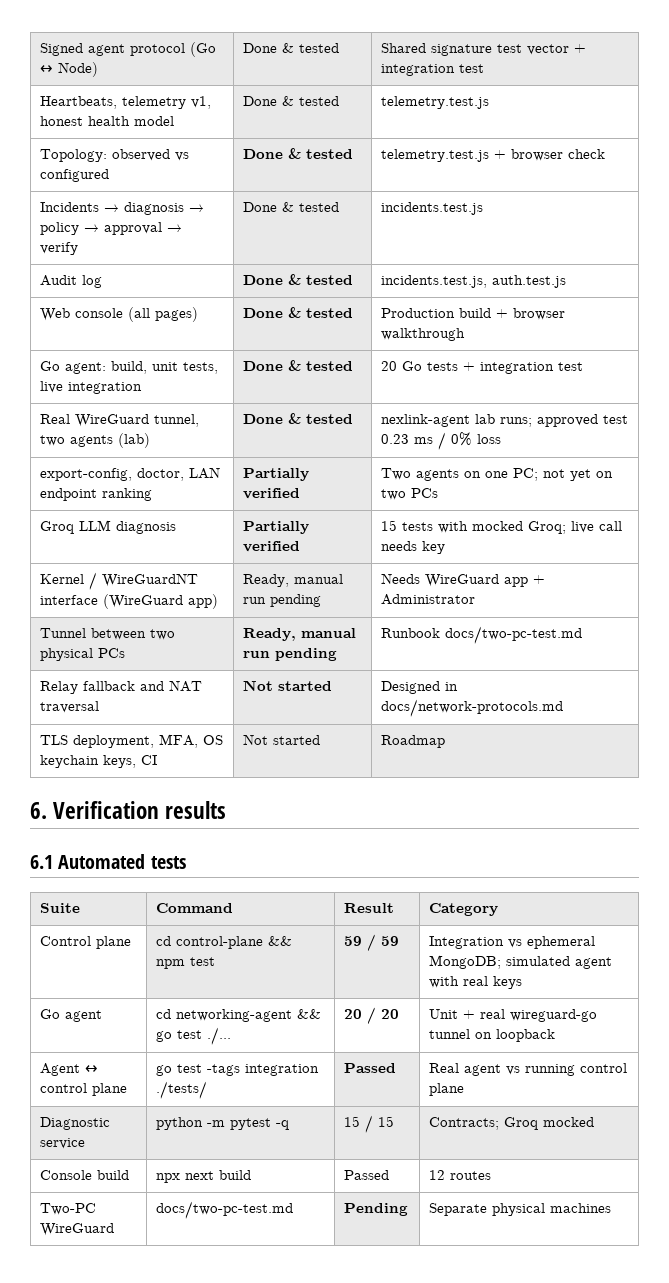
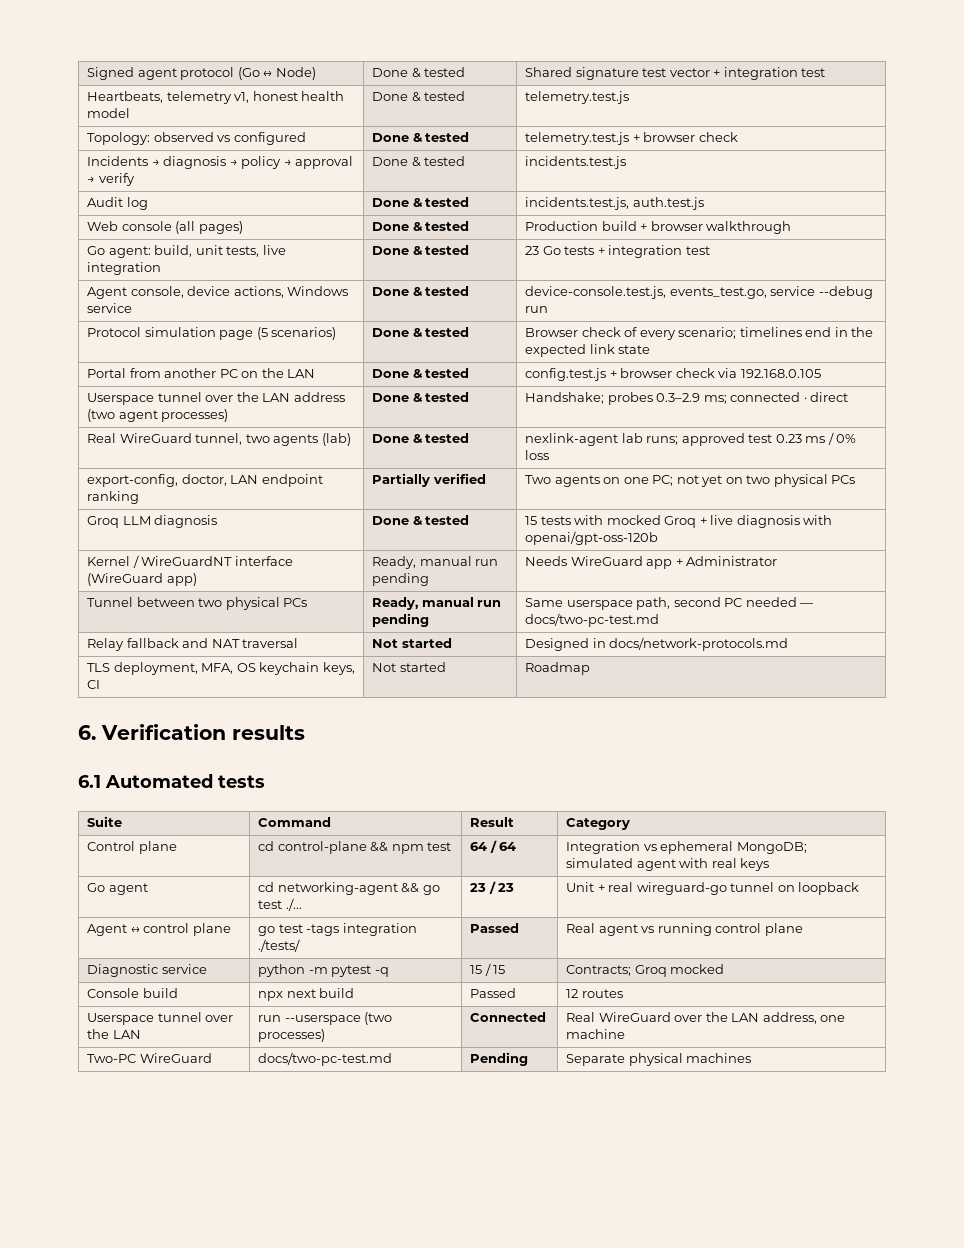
- Go agent: build, unit tests, live integration | Done & tested | 20 Go tests + integration test
+ Go agent: build, unit tests, live integration | Done & tested | 23 Go tests + integration test
+ Agent console, device actions, Windows service | Done & tested | device-console.test.js, events_test.go, service --debug run
+ Protocol simulation page (5 scenarios) | Done & tested | Browser check of every scenario; timelines end in the expected link state
+ Portal from another PC on the LAN | Done & tested | config.test.js + browser check via 192.168.0.105
+ Userspace tunnel over the LAN address (two agent processes) | Done & tested | Handshake; probes 0.3–2.9 ms; connected · direct
- export-config, doctor, LAN endpoint ranking | Partially verified | Two agents on one PC; not yet on two PCs
+ export-config, doctor, LAN endpoint ranking | Partially verified | Two agents on one PC; not yet on two physical PCs
- Groq LLM diagnosis | Partially verified | 15 tests with mocked Groq; live call needs key
+ Groq LLM diagnosis | Done & tested | 15 tests with mocked Groq + live diagnosis with openai/gpt-oss-120b
- Tunnel between two physical PCs | Ready, manual run pending | Runbook docs/two-pc-test.md
+ Tunnel between two physical PCs | Ready, manual run pending | Same userspace path, second PC needed — docs/two-pc-test.md
- Control plane | cd control-plane && npm test | 59 / 59 | Integration vs ephemeral MongoDB; simulated agent with real keys
+ Control plane | cd control-plane && npm test | 64 / 64 | Integration vs ephemeral MongoDB; simulated agent with real keys
- Go agent | cd networking-agent && go test ./... | 20 / 20 | Unit + real wireguard-go tunnel on loopback
+ Go agent | cd networking-agent && go test ./... | 23 / 23 | Unit + real wireguard-go tunnel on loopback
+ Userspace tunnel over the LAN | run --userspace (two processes) | Connected | Real WireGuard over the LAN address, one machine

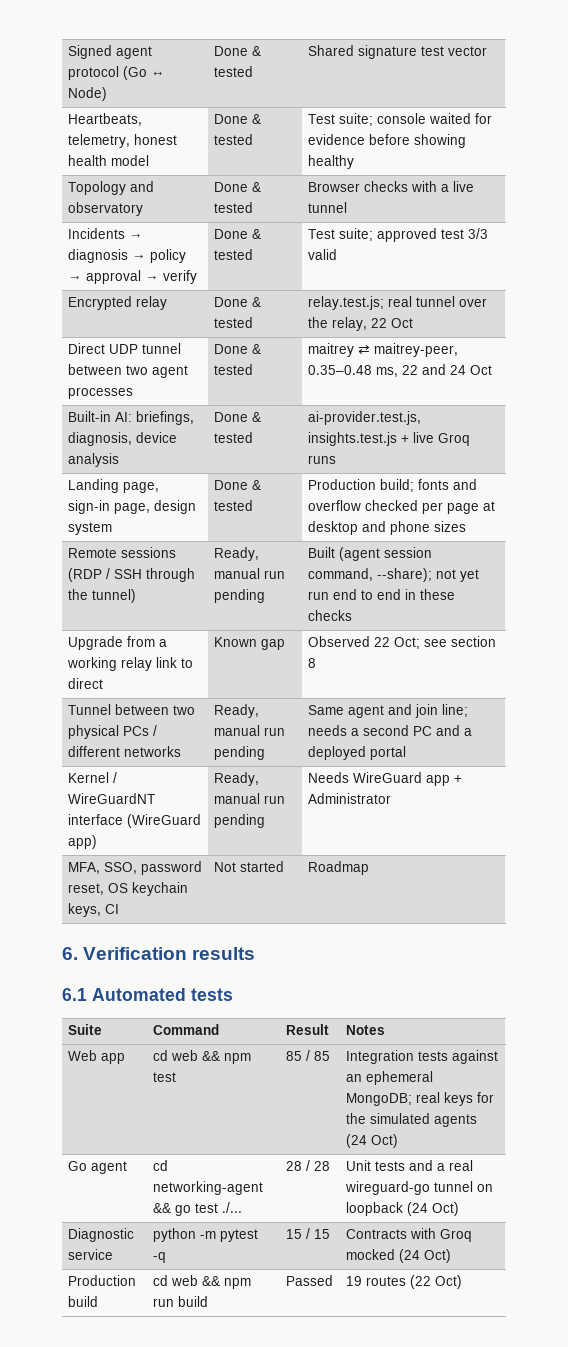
- Signed agent protocol (Go ↔ Node) | Done & tested | Shared signature test vector + integration test
+ Signed agent protocol (Go ↔ Node) | Done & tested | Shared signature test vector
- Heartbeats, telemetry v1, honest health model | Done & tested | telemetry.test.js
- Topology: observed vs configured | Done & tested | telemetry.test.js + browser check
+ Heartbeats, telemetry, honest health model | Done & tested | Test suite; console waited for evidence before showing healthy
+ Topology and observatory | Done & tested | Browser checks with a live tunnel
- Incidents → diagnosis → policy → approval → verify | Done & tested | incidents.test.js
- Audit log | Done & tested | incidents.test.js, auth.test.js
- Web console (all pages) | Done & tested | Production build + browser walkthrough
- Go agent: build, unit tests, live integration | Done & tested | 23 Go tests + integration test
- Agent console, device actions, Windows service | Done & tested | device-console.test.js, events_test.go, service --debug run
- Protocol simulation page (5 scenarios) | Done & tested | Browser check of every scenario; timelines end in the expected link state
- Portal from another PC on the LAN | Done & tested | config.test.js + browser check via 192.168.0.105
- Userspace tunnel over the LAN address (two agent processes) | Done & tested | Handshake; probes 0.3–2.9 ms; connected · direct
- Real WireGuard tunnel, two agents (lab) | Done & tested | nexlink-agent lab runs; approved test 0.23 ms / 0% loss
- export-config, doctor, LAN endpoint ranking | Partially verified | Two agents on one PC; not yet on two physical PCs
- Groq LLM diagnosis | Done & tested | 15 tests with mocked Groq + live diagnosis with openai/gpt-oss-120b
+ Incidents → diagnosis → policy → approval → verify | Done & tested | Test suite; approved test 3/3 valid
+ Encrypted relay | Done & tested | relay.test.js; real tunnel over the relay, 22 Oct
+ Direct UDP tunnel between two agent processes | Done & tested | maitrey ⇄ maitrey-peer, 0.35–0.48 ms, 22 and 24 Oct
+ Built-in AI: briefings, diagnosis, device analysis | Done & tested | ai-provider.test.js, insights.test.js + live Groq runs
+ Landing page, sign-in page, design system | Done & tested | Production build; fonts and overflow checked per page at desktop and phone sizes
+ Remote sessions (RDP / SSH through the tunnel) | Ready, manual run pending | Built (agent session command, --share); not yet run end to end in these checks
+ Upgrade from a working relay link to direct | Known gap | Observed 22 Oct; see section 8
+ Tunnel between two physical PCs / different networks | Ready, manual run pending | Same agent and join line; needs a second PC and a deployed portal
- Tunnel between two physical PCs | Ready, manual run pending | Same userspace path, second PC needed — docs/two-pc-test.md
- Relay fallback and NAT traversal | Not started | Designed in docs/network-protocols.md
- TLS deployment, MFA, OS keychain keys, CI | Not started | Roadmap
+ MFA, SSO, password reset, OS keychain keys, CI | Not started | Roadmap
- Suite | Command | Result | Category
- Control plane | cd control-plane && npm test | 64 / 64 | Integration vs ephemeral MongoDB; simulated agent with real keys
+ Suite | Command | Result | Notes
+ Web app | cd web && npm test | 85 / 85 | Integration tests against an ephemeral MongoDB; real keys for the simulated agents (24 Oct)
- Go agent | cd networking-agent && go test ./... | 23 / 23 | Unit + real wireguard-go tunnel on loopback
- Agent ↔ control plane | go test -tags integration ./tests/ | Passed | Real agent vs running control plane
+ Go agent | cd networking-agent && go test ./... | 28 / 28 | Unit tests and a real wireguard-go tunnel on loopback (24 Oct)
- Diagnostic service | python -m pytest -q | 15 / 15 | Contracts; Groq mocked
- Console build | npx next build | Passed | 12 routes
- Userspace tunnel over the LAN | run --userspace (two processes) | Connected | Real WireGuard over the LAN address, one machine
- Two-PC WireGuard | docs/two-pc-test.md | Pending | Separate physical machines
+ Diagnostic service | python -m pytest -q | 15 / 15 | Contracts with Groq mocked (24 Oct)
+ Production build | cd web && npm run build | Passed | 19 routes (22 Oct)

